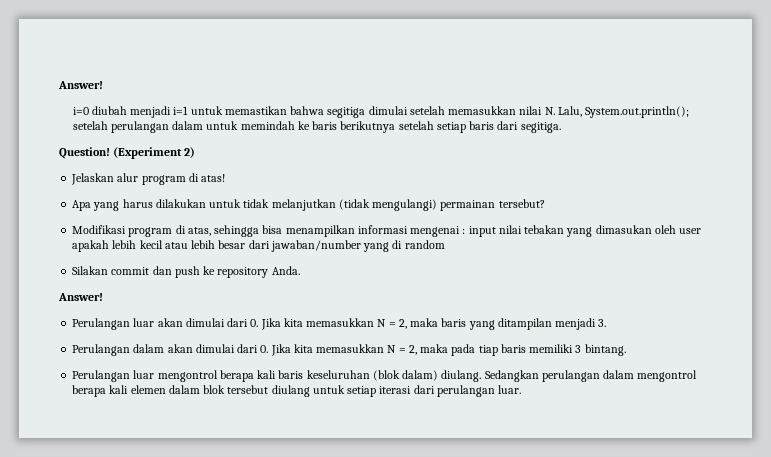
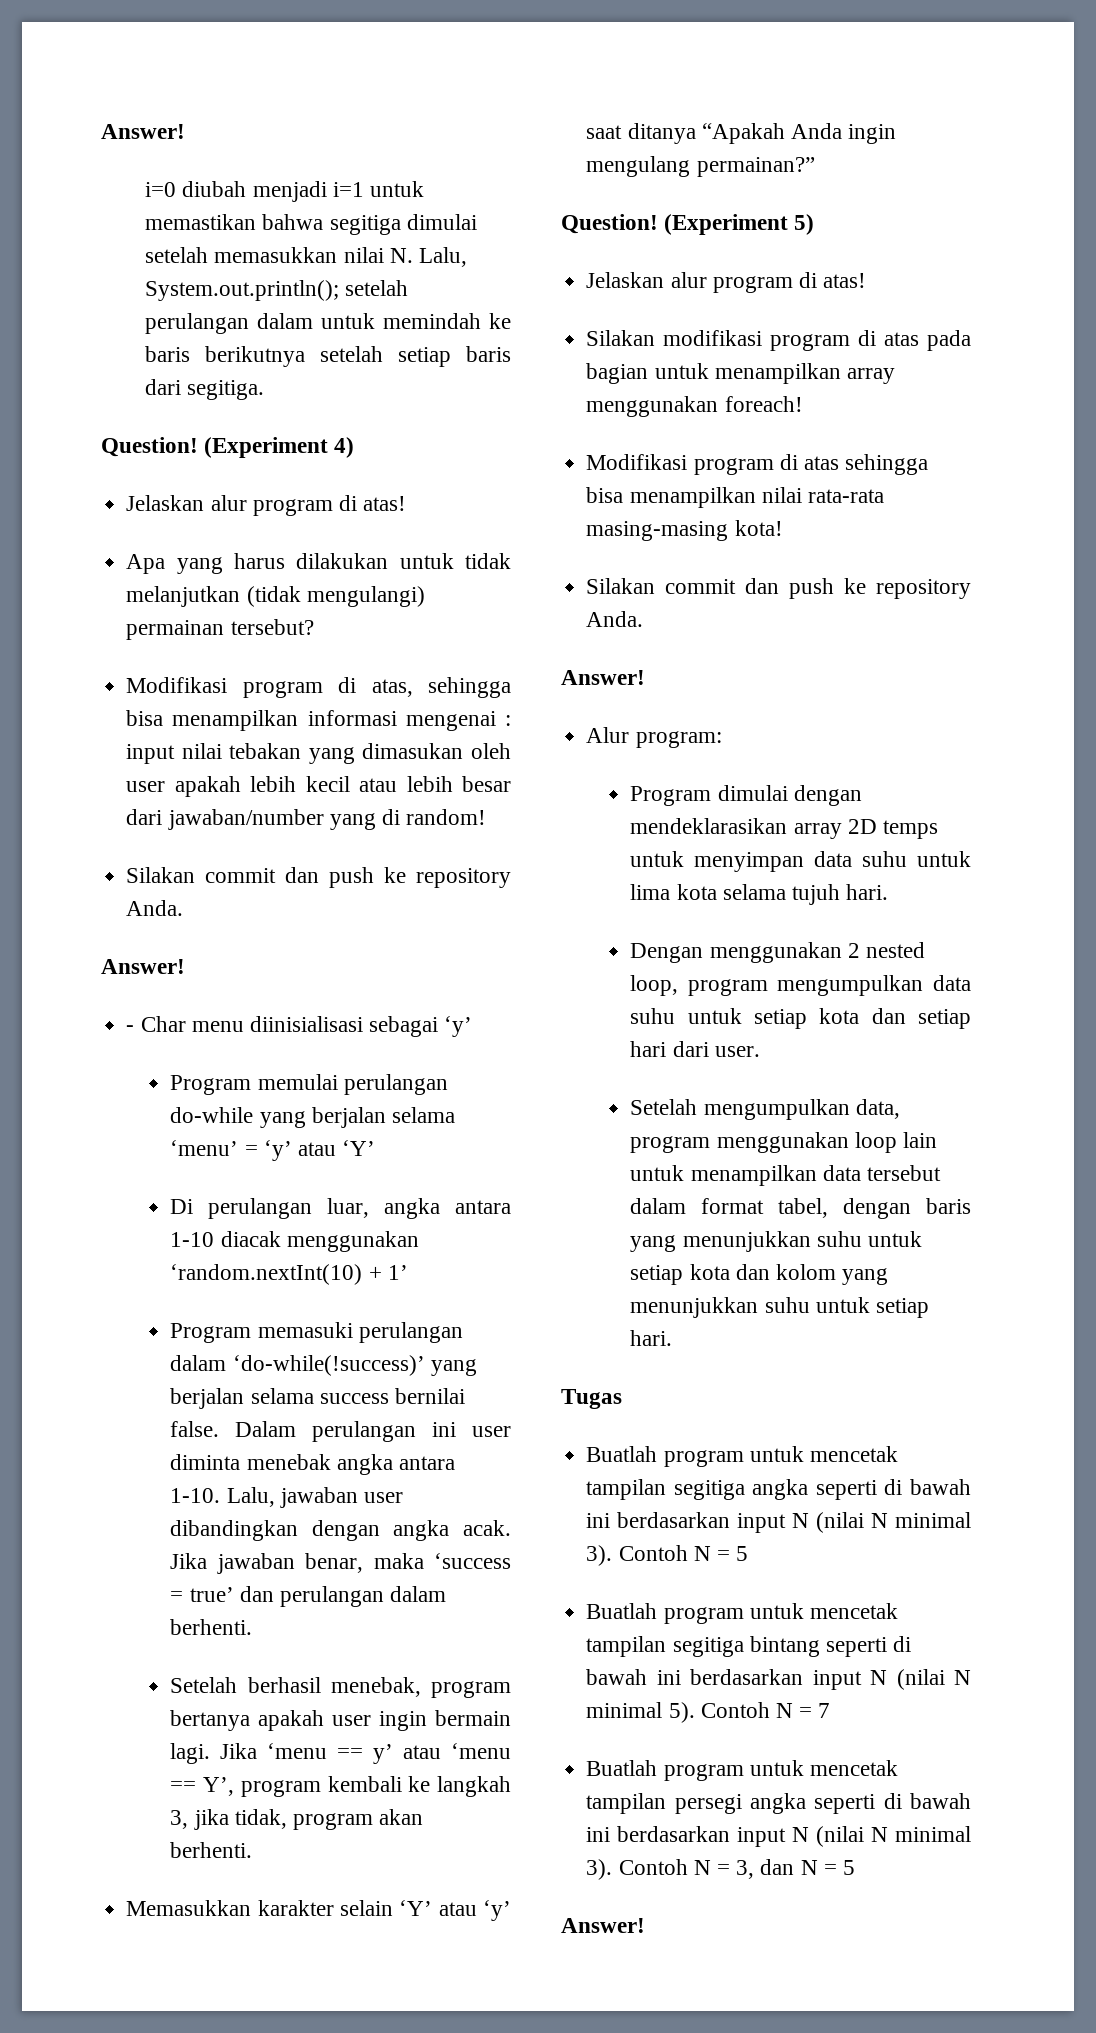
- (Experiment 2)
+ (Experiment 4)
- Modifikasi program di atas, sehingga bisa menampilkan informasi mengenai : input nilai tebakan yang dimasukan oleh user apakah lebih kecil atau lebih besar dari jawaban/number yang di random
+ Modifikasi program di atas, sehingga bisa menampilkan informasi mengenai : input nilai tebakan yang dimasukan oleh user apakah lebih kecil atau lebih besar dari jawaban/number yang di random!
  Silakan commit dan push ke repository Anda.
  Answer!
- Perulangan luar akan dimulai dari 0. Jika kita memasukkan N = 2, maka baris yang ditampilan menjadi 3.
- Perulangan dalam akan dimulai dari 0. Jika kita memasukkan N = 2, maka pada tiap baris memiliki 3 bintang.
- Perulangan luar mengontrol berapa kali baris keseluruhan (blok dalam) diulang. Sedangkan perulangan dalam mengontrol berapa kali elemen dalam blok tersebut diulang untuk setiap iterasi dari perulangan luar.
+ - Char menu diinisialisasi sebagai ‘y’
+ Program memulai perulangan do-while yang berjalan selama ‘menu’ = ‘y’ atau ‘Y’
+ Di perulangan luar, angka antara 1-10 diacak menggunakan ‘random.nextInt(10) + 1’
+ Program memasuki perulangan dalam ‘do-while(!success)’ yang berjalan selama success bernilai false. Dalam perulangan ini user diminta menebak angka antara 1-10. Lalu, jawaban user dibandingkan dengan angka acak. Jika jawaban benar, maka ‘success = true’ dan perulangan dalam berhenti.
+ Setelah berhasil menebak, program bertanya apakah user ingin bermain lagi. Jika ‘menu == y’ atau ‘menu == Y’, program kembali ke langkah 3, jika tidak, program akan berhenti.
+ Memasukkan karakter selain ‘Y’ atau ‘y’ saat ditanya “Apakah Anda ingin mengulang permainan?”
+ Question! (Experiment 5)
+ Jelaskan alur program di atas!
+ Silakan modifikasi program di atas pada bagian untuk menampilkan array menggunakan foreach!
+ Modifikasi program di atas sehingga bisa menampilkan nilai rata-rata masing-masing kota!
+ Silakan commit dan push ke repository Anda.
+ Answer!
+ Alur program:
+ Program dimulai dengan mendeklarasikan array 2D temps untuk menyimpan data suhu untuk lima kota selama tujuh hari.
+ Dengan menggunakan 2 nested loop, program mengumpulkan data suhu untuk setiap kota dan setiap hari dari user.
+ Setelah mengumpulkan data, program menggunakan loop lain untuk menampilkan data tersebut dalam format tabel, dengan baris yang menunjukkan suhu untuk setiap kota dan kolom yang menunjukkan suhu untuk setiap hari.
+ Tugas
+ Buatlah program untuk mencetak tampilan segitiga angka seperti di bawah ini berdasarkan input N (nilai N minimal 3). Contoh N = 5
+ Buatlah program untuk mencetak tampilan segitiga bintang seperti di bawah ini berdasarkan input N (nilai N minimal 5). Contoh N = 7
+ Buatlah program untuk mencetak tampilan persegi angka seperti di bawah ini berdasarkan input N (nilai N minimal 3). Contoh N = 3, dan N = 5
+ Answer!

